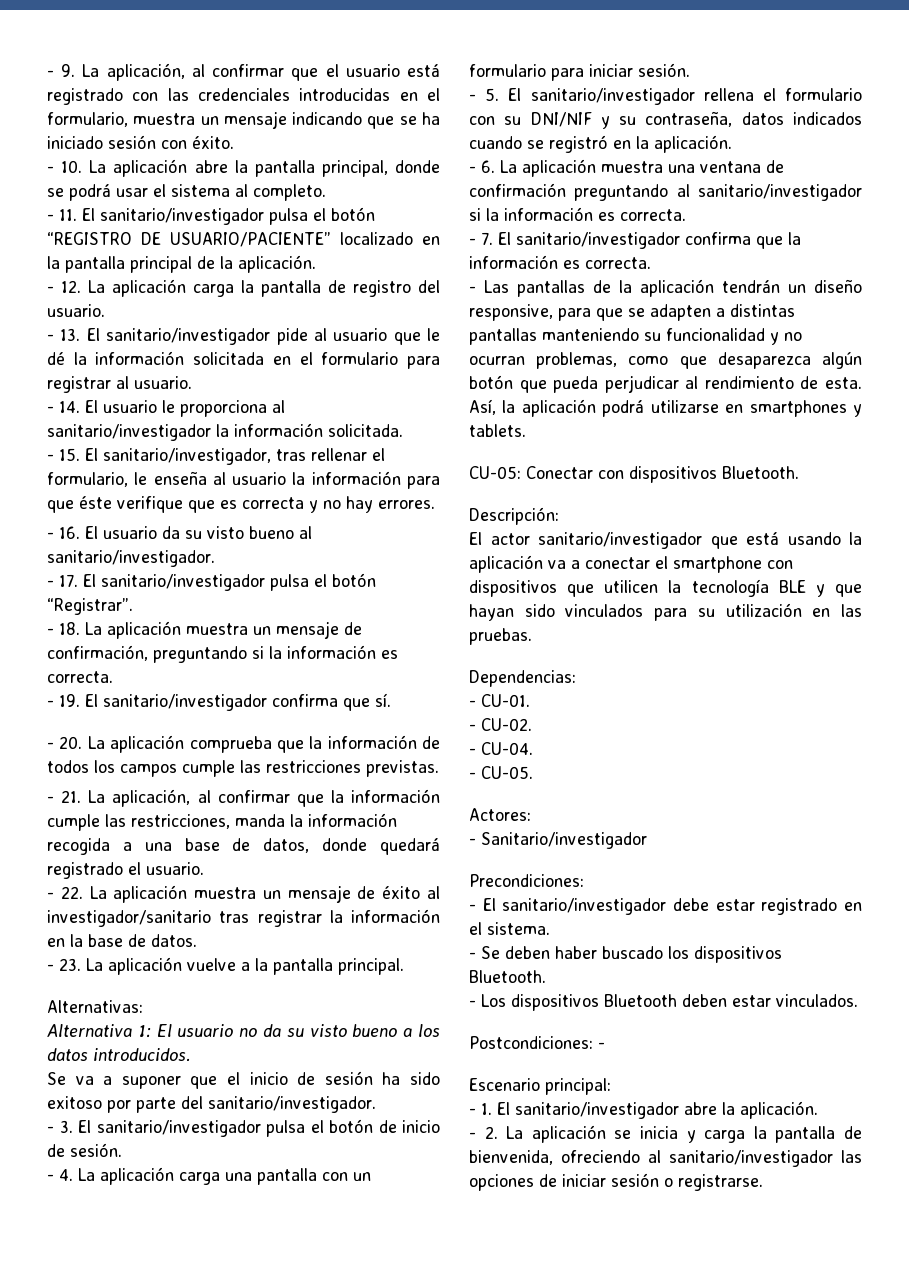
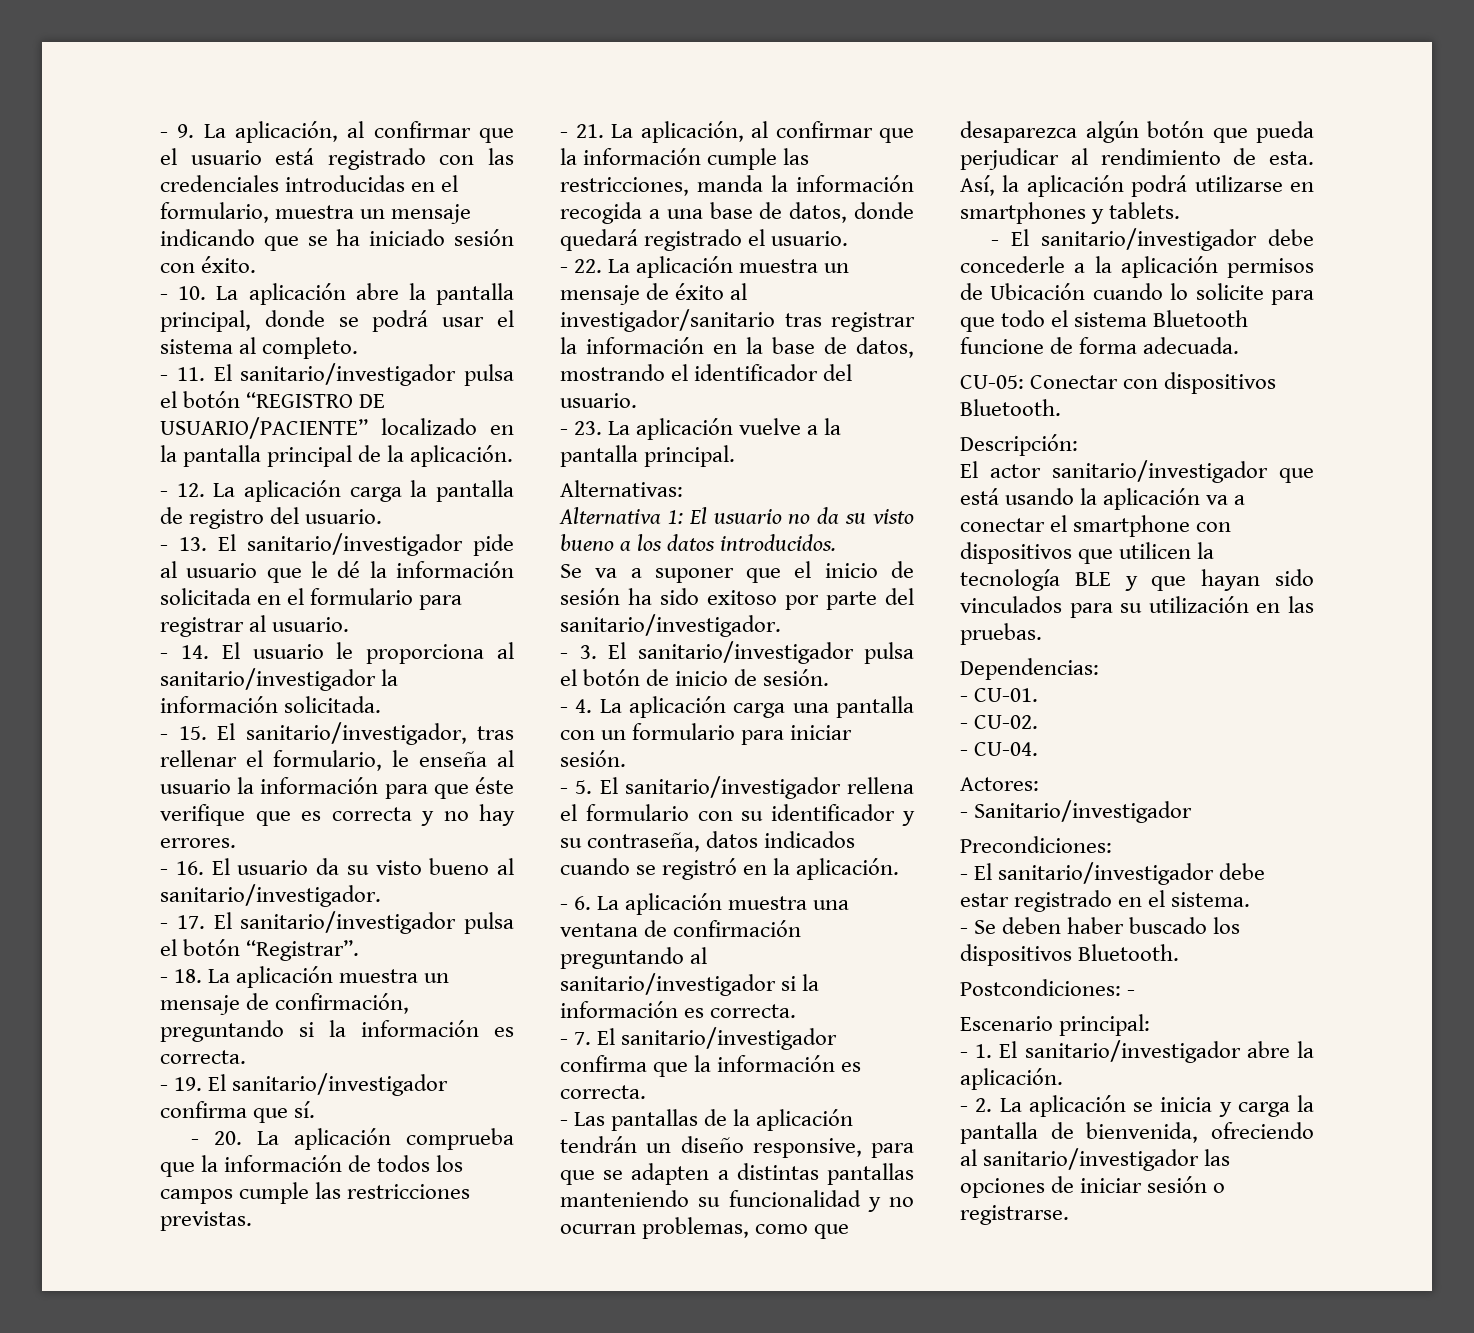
- - 22. La aplicación muestra un mensaje de éxito al investigador/sanitario tras registrar la información en la base de datos.
+ - 22. La aplicación muestra un mensaje de éxito al investigador/sanitario tras registrar la información en la base de datos, mostrando el identificador del usuario.
- - 5. El sanitario/investigador rellena el formulario con su DNI/NIF y su contraseña, datos indicados cuando se registró en la aplicación.
+ - 5. El sanitario/investigador rellena el formulario con su identificador y su contraseña, datos indicados cuando se registró en la aplicación.
+ - El sanitario/investigador debe concederle a la aplicación permisos de Ubicación cuando lo solicite para que todo el sistema Bluetooth funcione de forma adecuada.
- - CU-05.
- - Los dispositivos Bluetooth deben estar vinculados.

